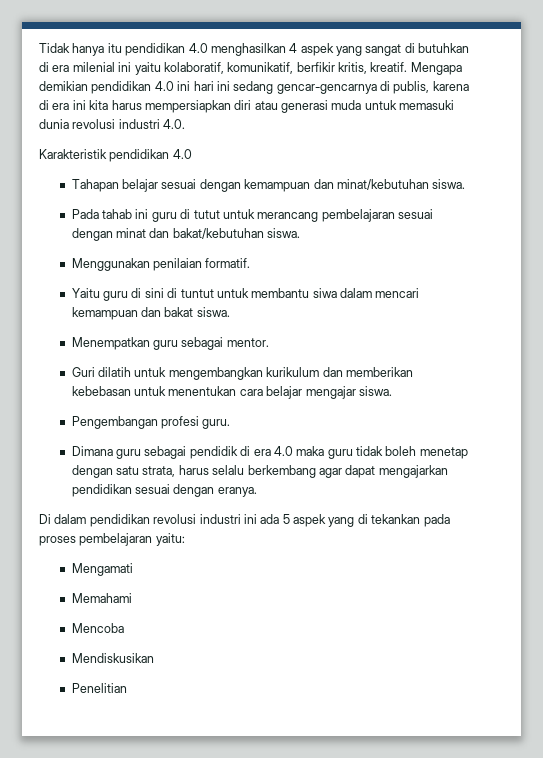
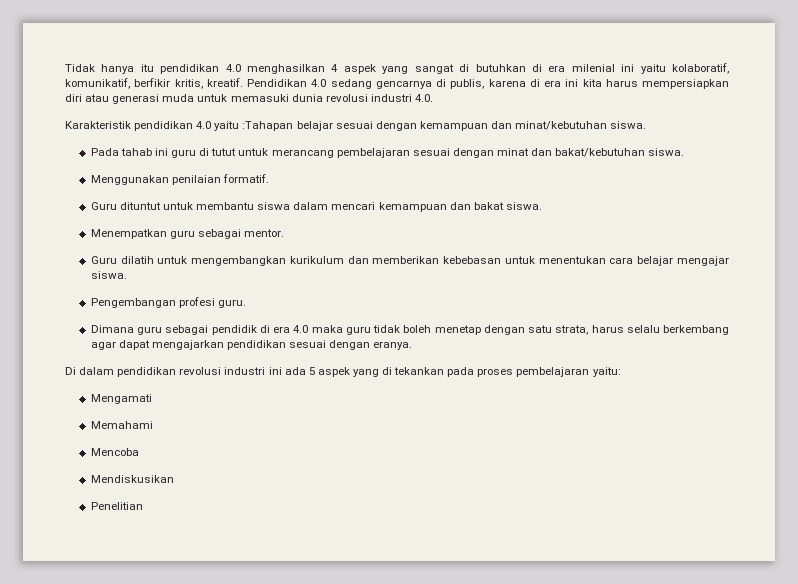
- Mengapa demikian pendidikan 4.0 ini hari ini sedang gencar-gencarnya di publis, karena di era ini kita harus mempersiapkan diri atau generasi muda untuk memasuki dunia revolusi industri 4.0.
+ Pendidikan 4.0 sedang gencarnya di publis, karena di era ini kita harus mempersiapkan diri atau generasi muda untuk memasuki dunia revolusi industri 4.0.
- Karakteristik pendidikan 4.0
- Tahapan belajar sesuai dengan kemampuan dan minat/kebutuhan siswa.
+ Karakteristik pendidikan 4.0 yaitu :Tahapan belajar sesuai dengan kemampuan dan minat/kebutuhan siswa.
- Yaitu guru di sini di tuntut untuk membantu siwa dalam mencari kemampuan dan bakat siswa.
+ Guru dituntut untuk membantu siswa dalam mencari kemampuan dan bakat siswa.
- Guri dilatih untuk mengembangkan kurikulum dan memberikan kebebasan untuk menentukan cara belajar mengajar siswa.
+ Guru dilatih untuk mengembangkan kurikulum dan memberikan kebebasan untuk menentukan cara belajar mengajar siswa.

